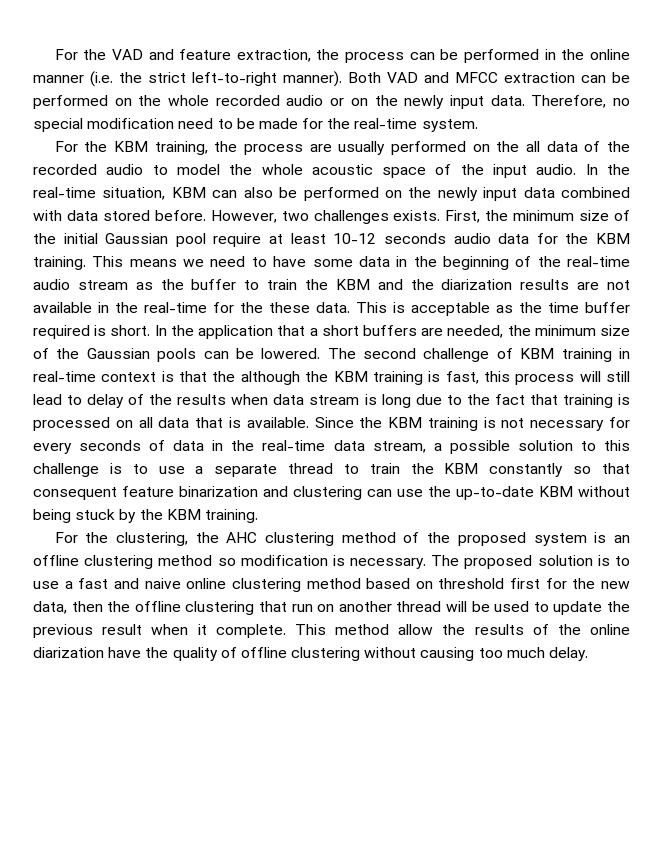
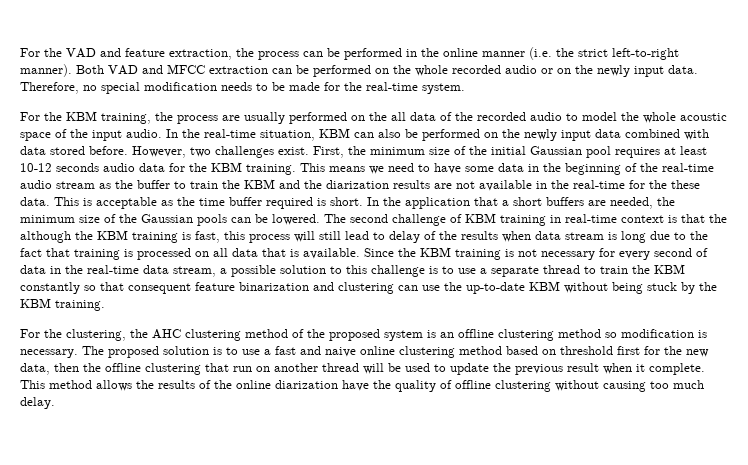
- Therefore, no special modification need to be made for the real-time system.
+ Therefore, no special modification needs to be made for the real-time system.
- However, two challenges exists.
+ However, two challenges exist.
- First, the minimum size of the initial Gaussian pool require at least 10-12 seconds audio data for the KBM training.
+ First, the minimum size of the initial Gaussian pool requires at least 10-12 seconds audio data for the KBM training.
- Since the KBM training is not necessary for every seconds of data in the real-time data stream, a possible solution to this challenge is to use a separate thread to train the KBM constantly so that consequent feature binarization and clustering can use the up-to-date KBM without being stuck by the KBM training.
+ Since the KBM training is not necessary for every second of data in the real-time data stream, a possible solution to this challenge is to use a separate thread to train the KBM constantly so that consequent feature binarization and clustering can use the up-to-date KBM without being stuck by the KBM training.
- This method allow the results of the online diarization have the quality of offline clustering without causing too much delay.
+ This method allows the results of the online diarization have the quality of offline clustering without causing too much delay.

